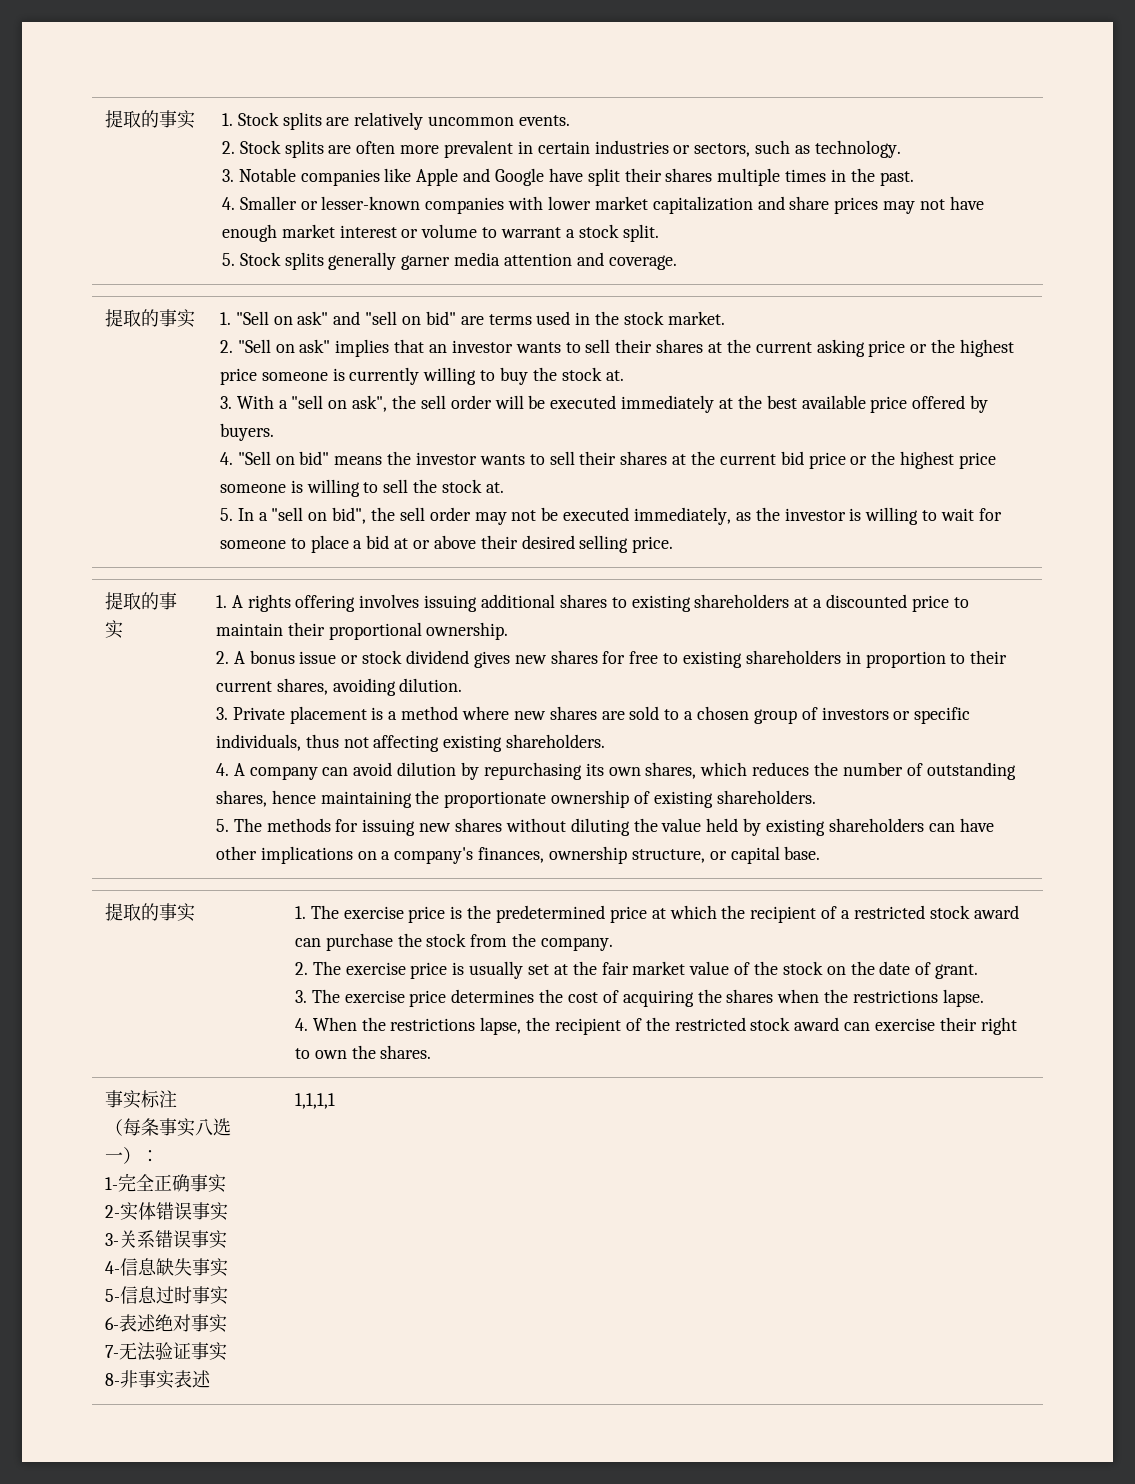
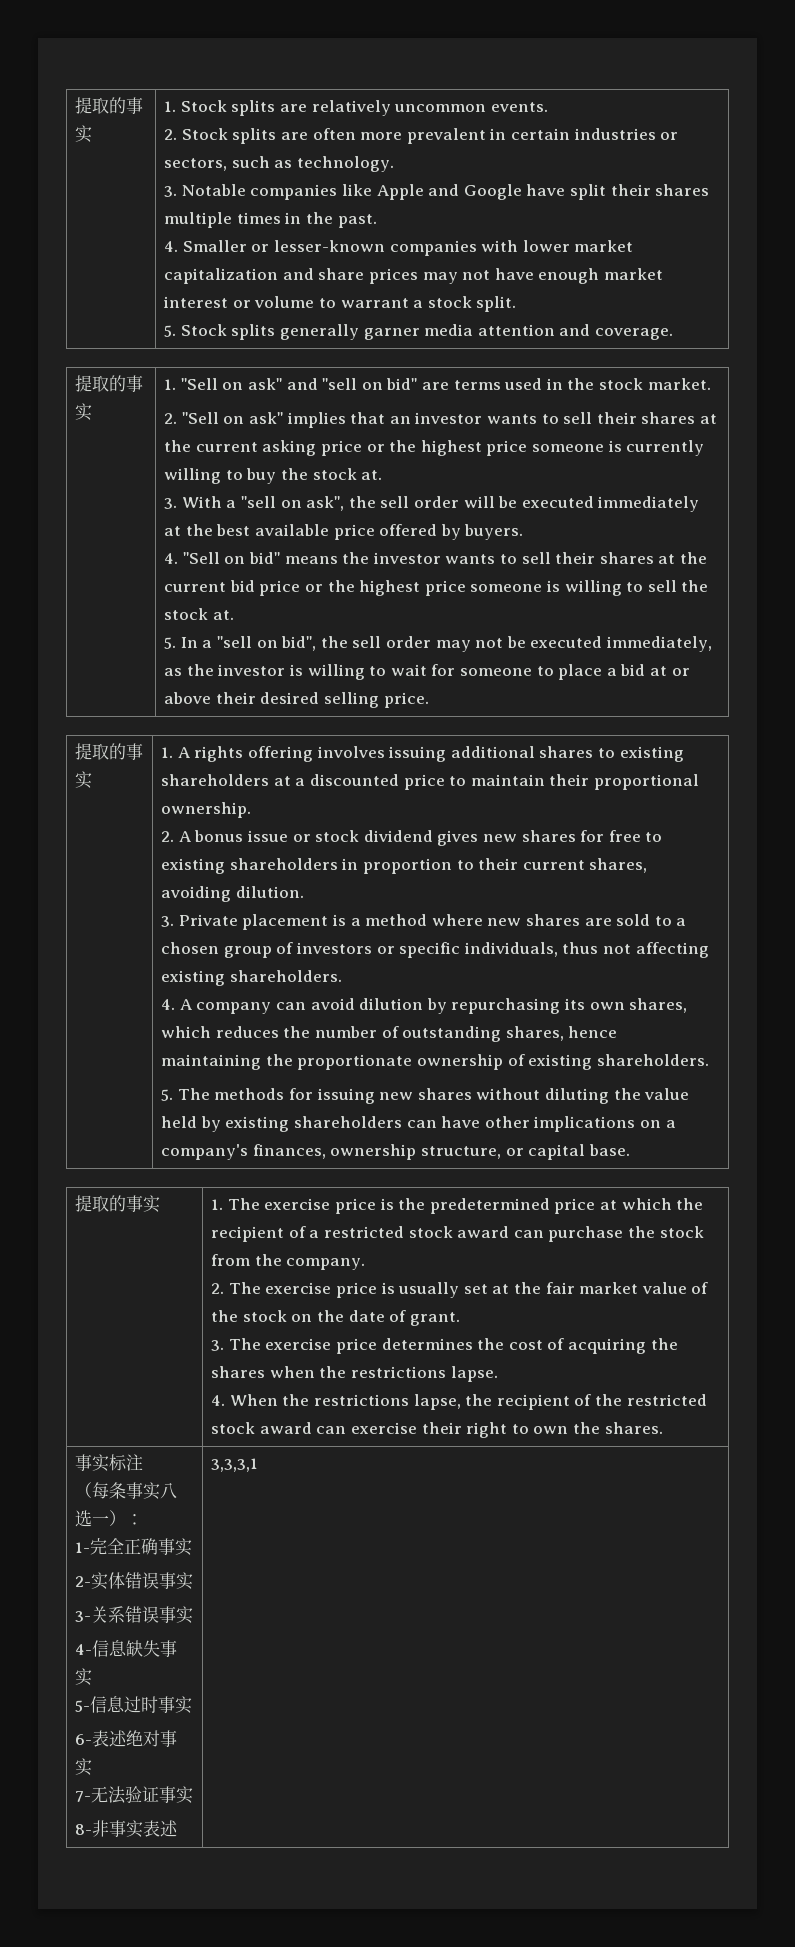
  事实标注
  （每条事实八选一）：
  1-完全正确事实
  2-实体错误事实
  3-关系错误事实
  4-信息缺失事实
  5-信息过时事实
  6-表述绝对事实
  7-无法验证事实
- 8-非事实表述 | 1,1,1,1
+ 8-非事实表述 | 3,3,3,1

